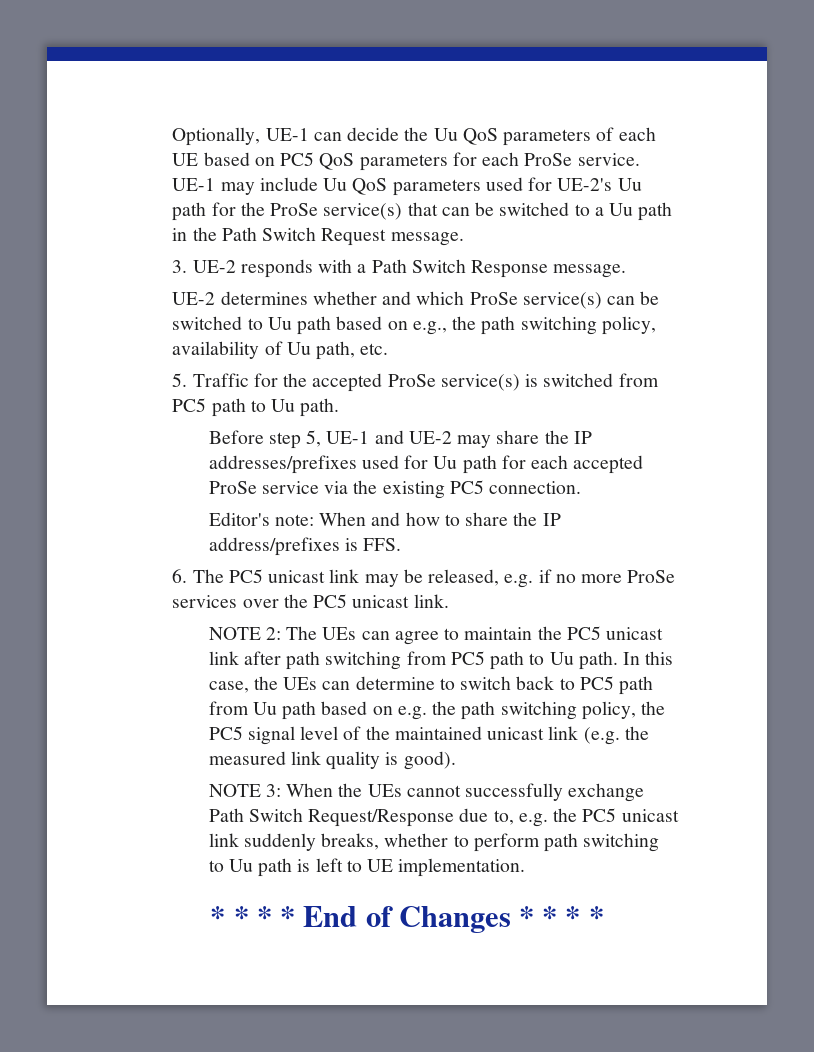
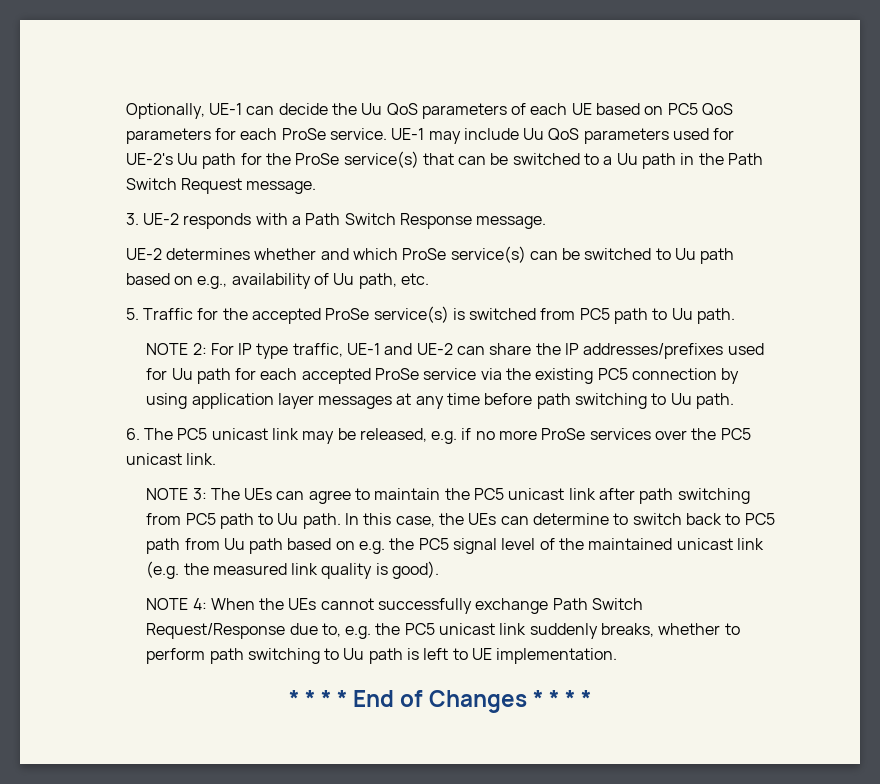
- UE-2 determines whether and which ProSe service(s) can be switched to Uu path based on e.g., the path switching policy, availability of Uu path, etc.
+ UE-2 determines whether and which ProSe service(s) can be switched to Uu path based on e.g., availability of Uu path, etc.
- Before step 5, UE-1 and UE-2 may share the IP addresses/prefixes used for Uu path for each accepted ProSe service via the existing PC5 connection.
- Editor's note: When and how to share the IP address/prefixes is FFS.
+ NOTE 2: For IP type traffic, UE-1 and UE-2 can share the IP addresses/prefixes used for Uu path for each accepted ProSe service via the existing PC5 connection by using application layer messages at any time before path switching to Uu path.
- NOTE 2: The UEs can agree to maintain the PC5 unicast link after path switching from PC5 path to Uu path.
+ NOTE 3: The UEs can agree to maintain the PC5 unicast link after path switching from PC5 path to Uu path.
- In this case, the UEs can determine to switch back to PC5 path from Uu path based on e.g. the path switching policy, the PC5 signal level of the maintained unicast link (e.g. the measured link quality is good).
+ In this case, the UEs can determine to switch back to PC5 path from Uu path based on e.g. the PC5 signal level of the maintained unicast link (e.g. the measured link quality is good).
- NOTE 3: When the UEs cannot successfully exchange Path Switch Request/Response due to, e.g. the PC5 unicast link suddenly breaks, whether to perform path switching to Uu path is left to UE implementation.
+ NOTE 4: When the UEs cannot successfully exchange Path Switch Request/Response due to, e.g. the PC5 unicast link suddenly breaks, whether to perform path switching to Uu path is left to UE implementation.

